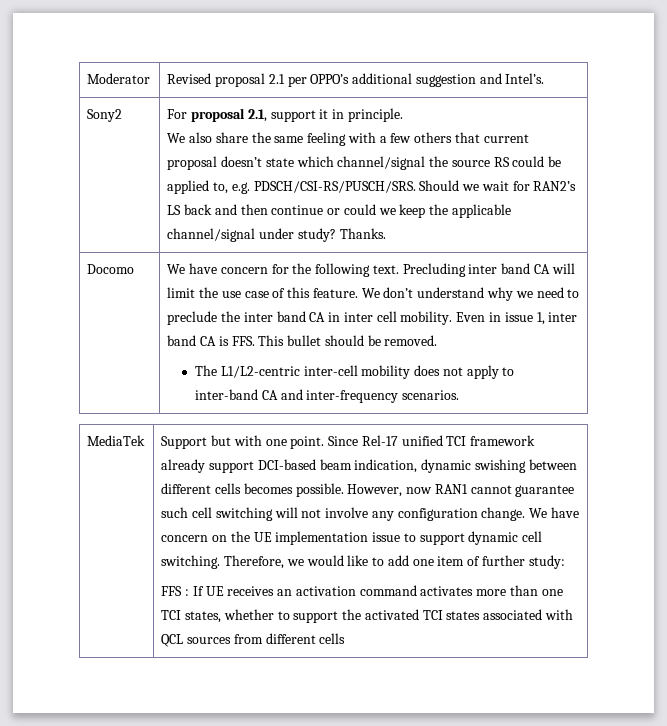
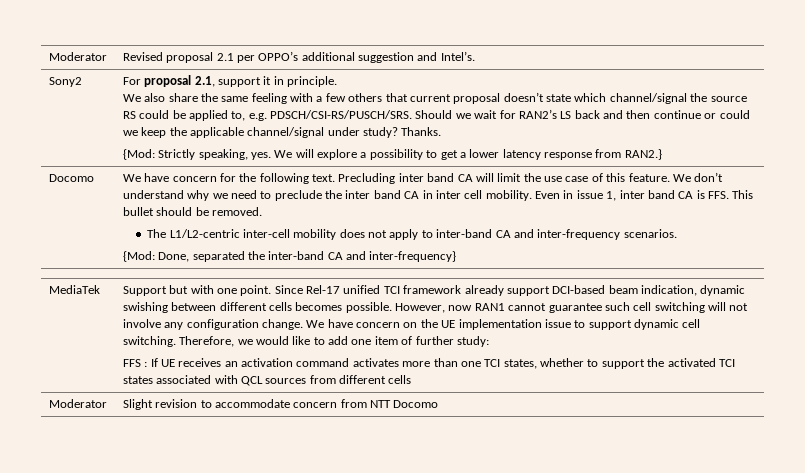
+ {Mod: Strictly speaking, yes. We will explore a possibility to get a lower latency response from RAN2.}
+ {Mod: Done, separated the inter-band CA and inter-frequency}
+ Moderator | Slight revision to accommodate concern from NTT Docomo

